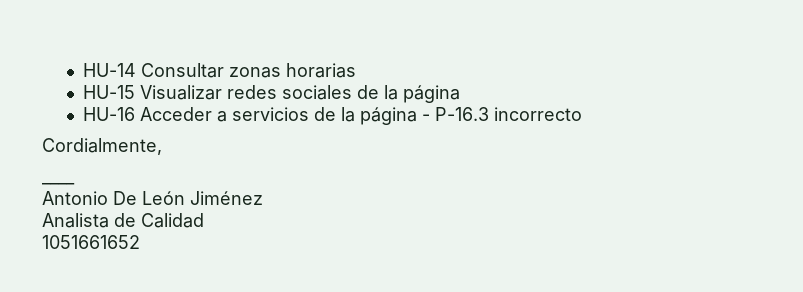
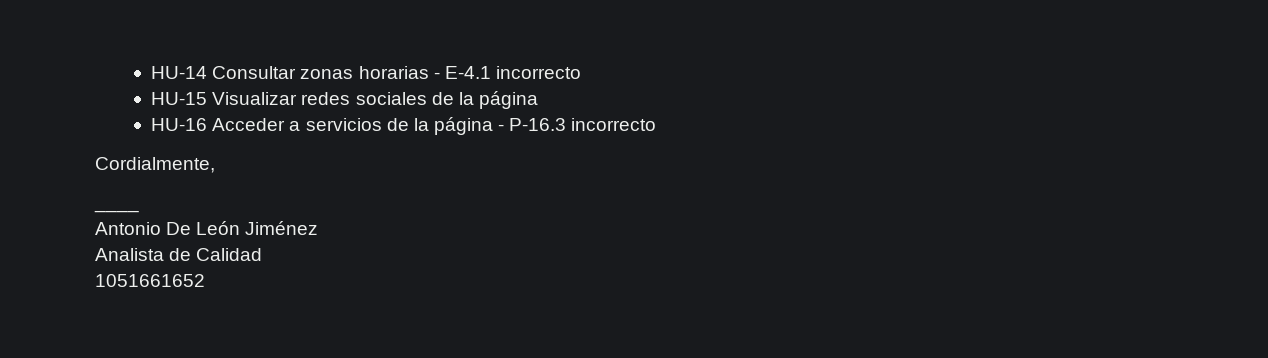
- HU-14 Consultar zonas horarias
+ HU-14 Consultar zonas horarias - E-4.1 incorrecto

